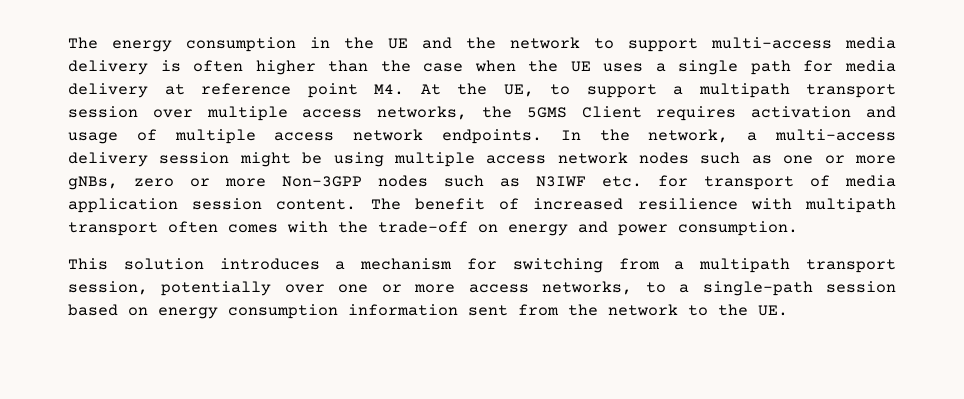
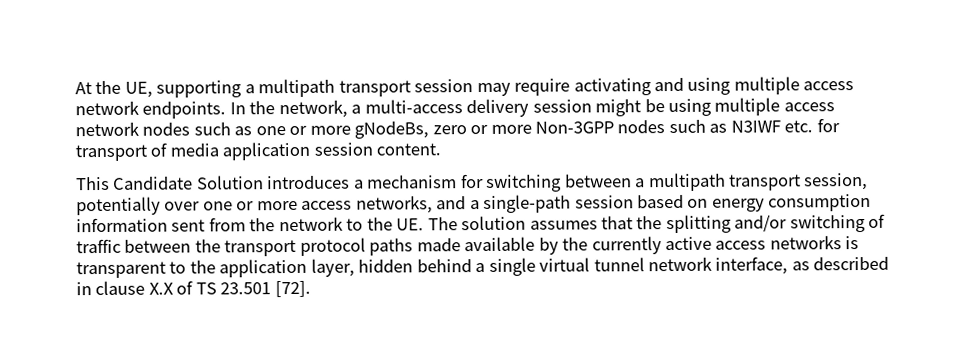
- The energy consumption in the UE and the network to support multi-access media delivery is often higher than the case when the UE uses a single path for media delivery at reference point M4. At the UE, to support a multipath transport session over multiple access networks, the 5GMS Client requires activation and usage of multiple access network endpoints.
+ At the UE, supporting a multipath transport session may require activating and using multiple access network endpoints.
- In the network, a multi-access delivery session might be using multiple access network nodes such as one or more gNBs, zero or more Non-3GPP nodes such as N3IWF etc. for transport of media application session content. The benefit of increased resilience with multipath transport often comes with the trade-off on energy and power consumption.
+ In the network, a multi-access delivery session might be using multiple access network nodes such as one or more gNodeBs, zero or more Non-3GPP nodes such as N3IWF etc. for transport of media application session content.
- This solution introduces a mechanism for switching from a multipath transport session, potentially over one or more access networks, to a single-path session based on energy consumption information sent from the network to the UE.
+ This Candidate Solution introduces a mechanism for switching between a multipath transport session, potentially over one or more access networks, and a single-path session based on energy consumption information sent from the network to the UE. The solution assumes that the splitting and/or switching of traffic between the transport protocol paths made available by the currently active access networks is transparent to the application layer, hidden behind a single virtual tunnel network interface, as described in clause X.X of TS 23.501 [72].

